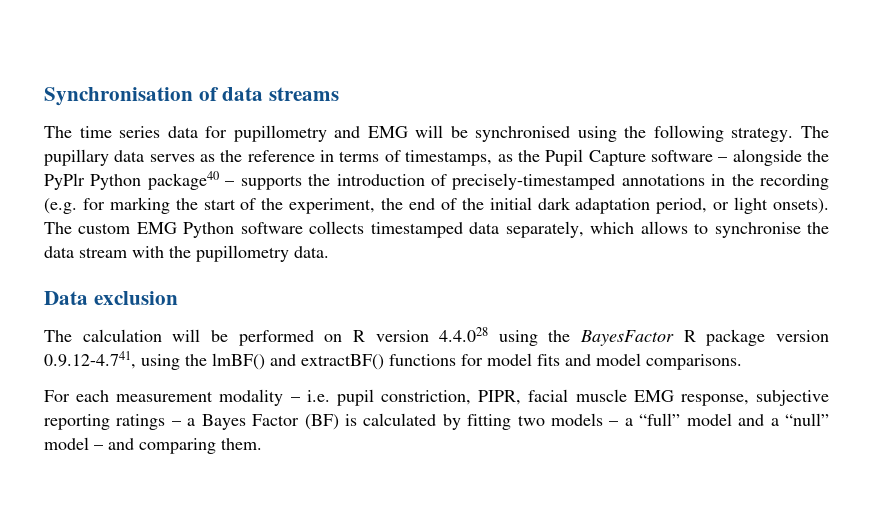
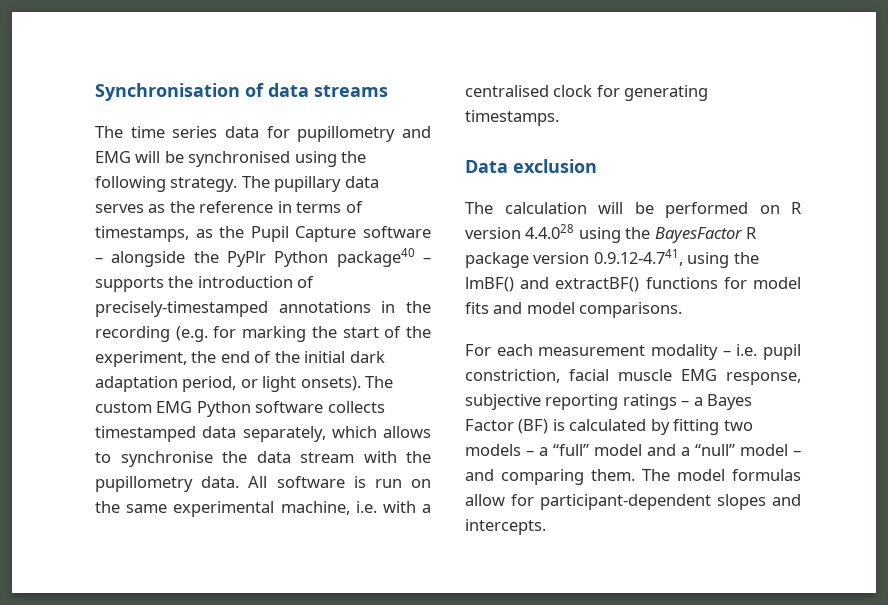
+ All software is run on the same experimental machine, i.e. with a centralised clock for generating timestamps.
- For each measurement modality – i.e. pupil constriction, PIPR, facial muscle EMG response, subjective reporting ratings – a Bayes Factor (BF) is calculated by fitting two models – a “full” model and a “null” model – and comparing them.
+ For each measurement modality – i.e. pupil constriction, facial muscle EMG response, subjective reporting ratings – a Bayes Factor (BF) is calculated by fitting two models – a “full” model and a “null” model – and comparing them.
+ The model formulas allow for participant-dependent slopes and intercepts.

